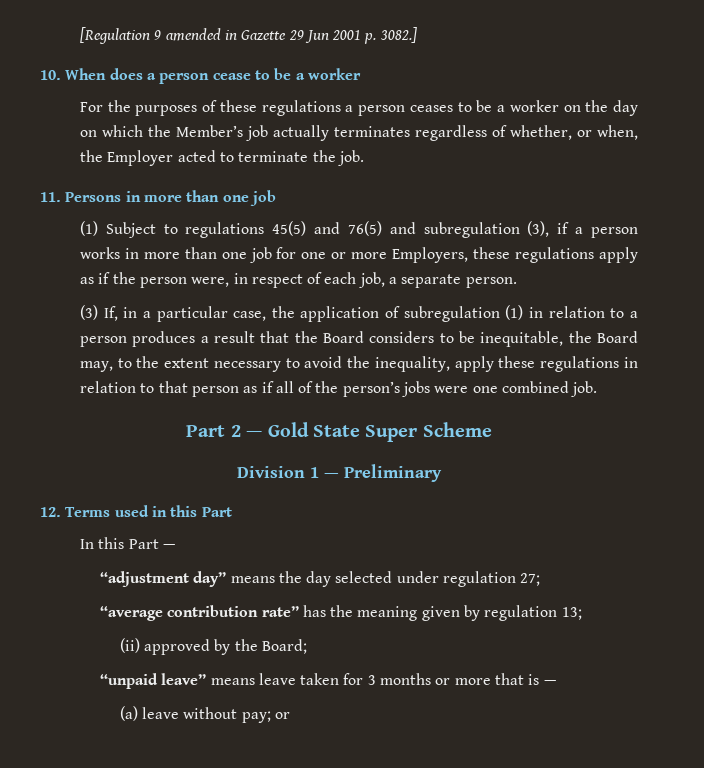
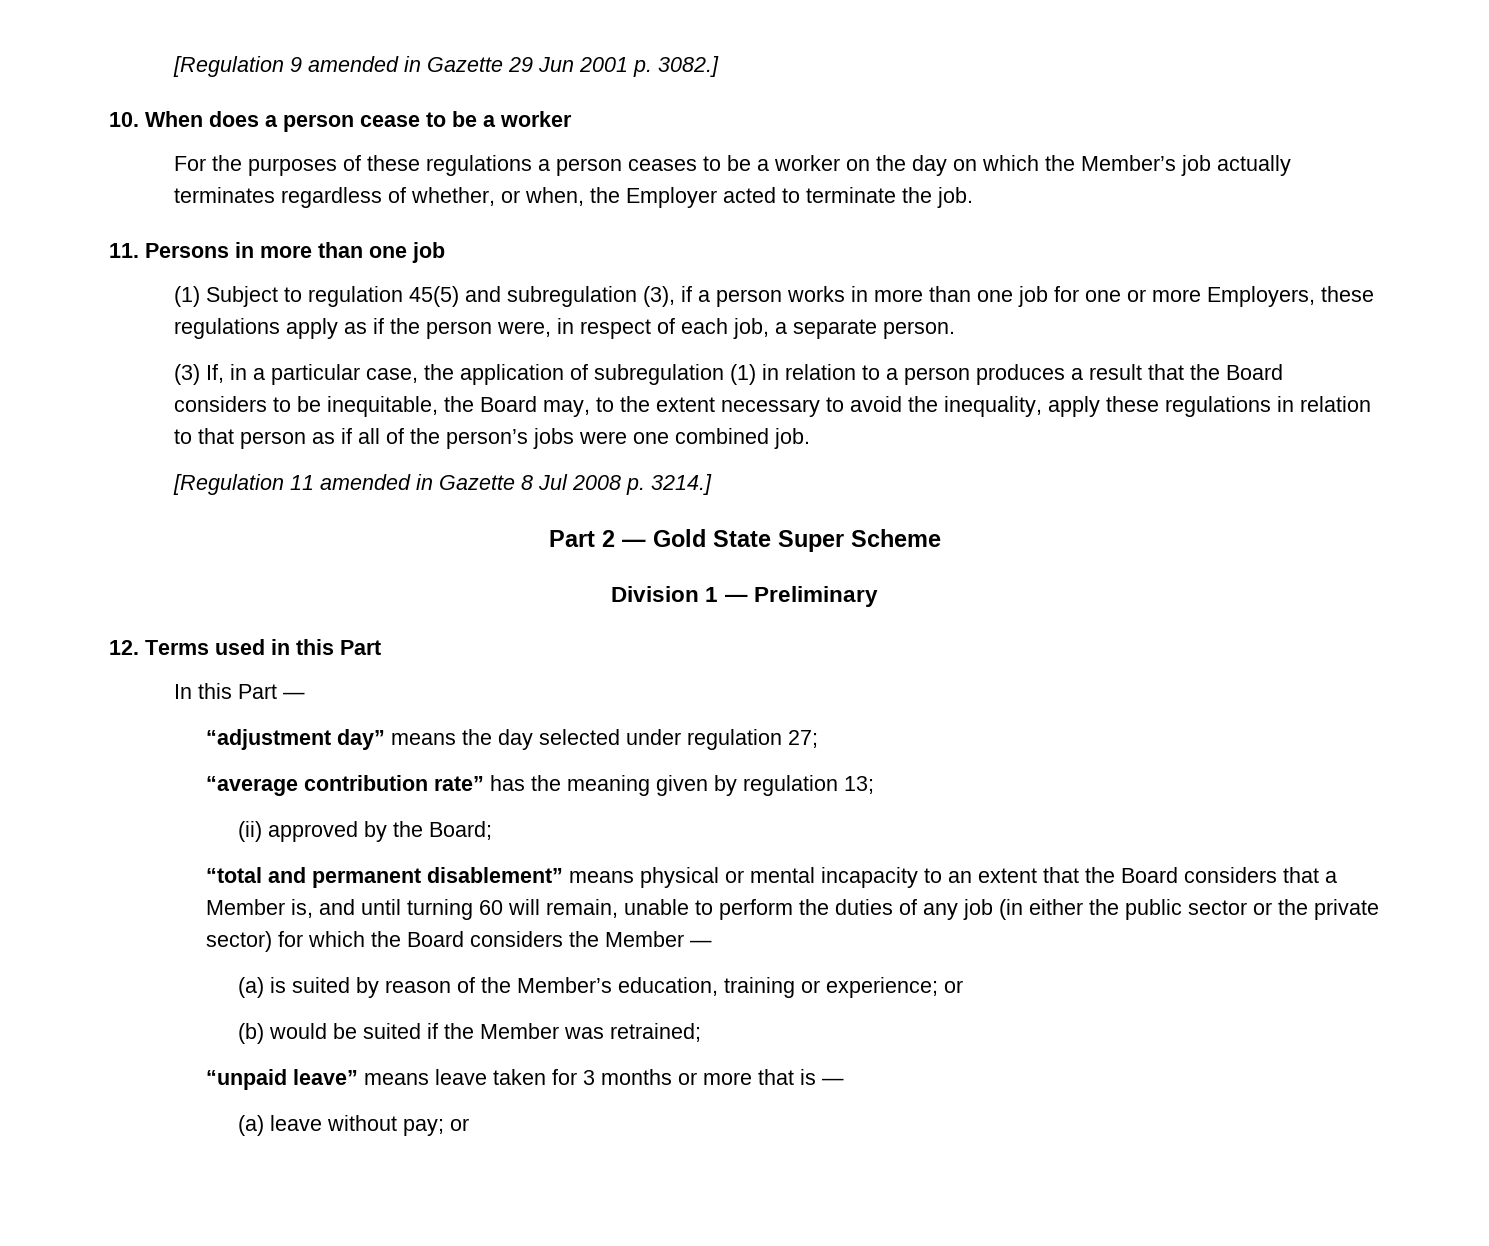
- (1) Subject to regulations 45(5) and 76(5) and subregulation (3), if a person works in more than one job for one or more Employers, these regulations apply as if the person were, in respect of each job, a separate person.
+ (1) Subject to regulation 45(5) and subregulation (3), if a person works in more than one job for one or more Employers, these regulations apply as if the person were, in respect of each job, a separate person.
+ [Regulation 11 amended in Gazette 8 Jul 2008 p. 3214.]
+ “total and permanent disablement” means physical or mental incapacity to an extent that the Board considers that a Member is, and until turning 60 will remain, unable to perform the duties of any job (in either the public sector or the private sector) for which the Board considers the Member —
+ (a) is suited by reason of the Member’s education, training or experience; or
+ (b) would be suited if the Member was retrained;

